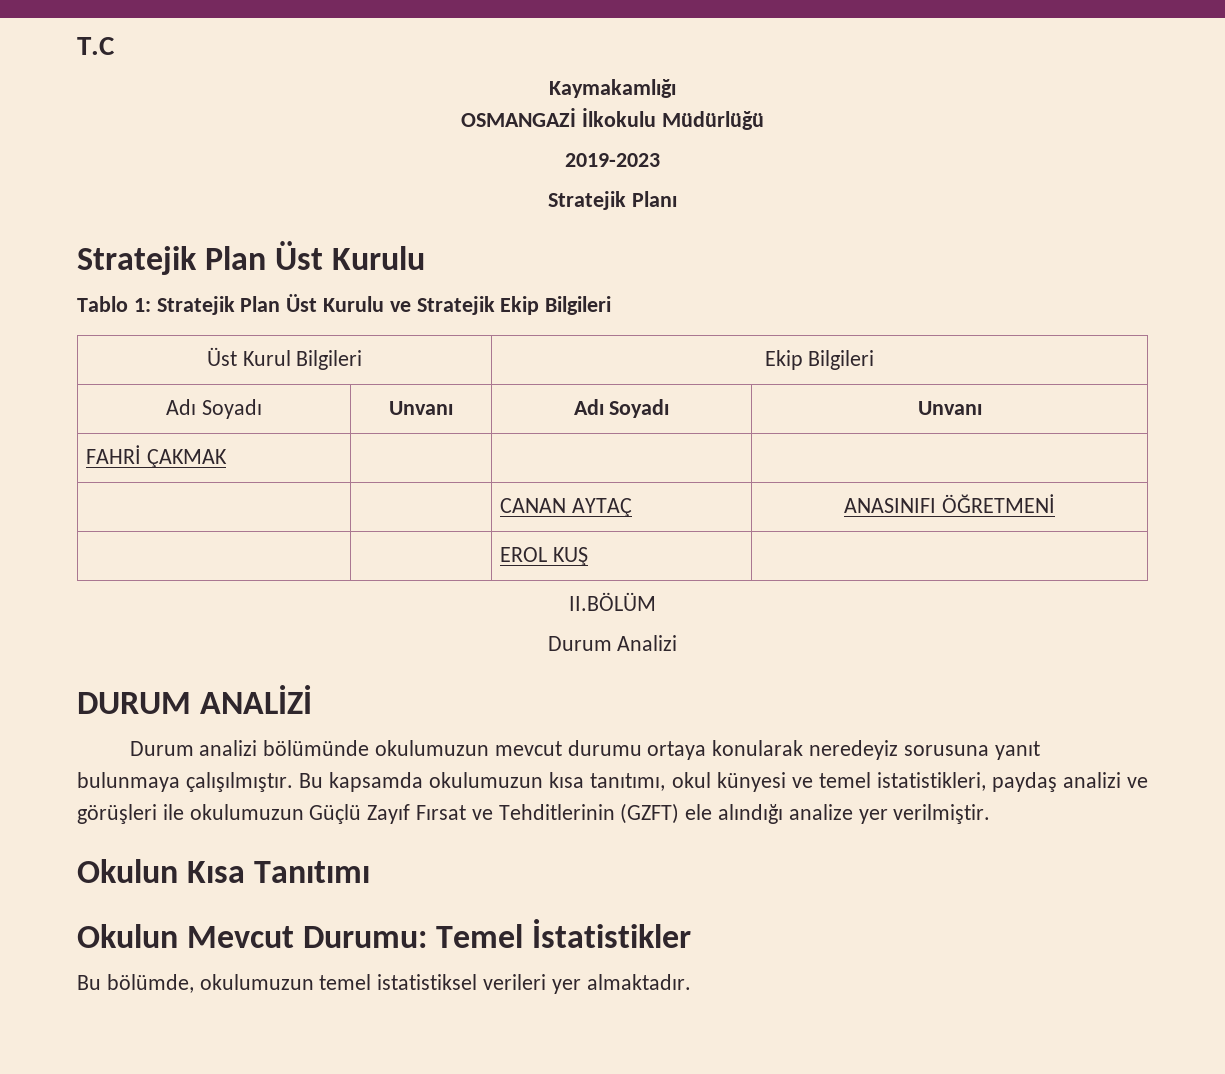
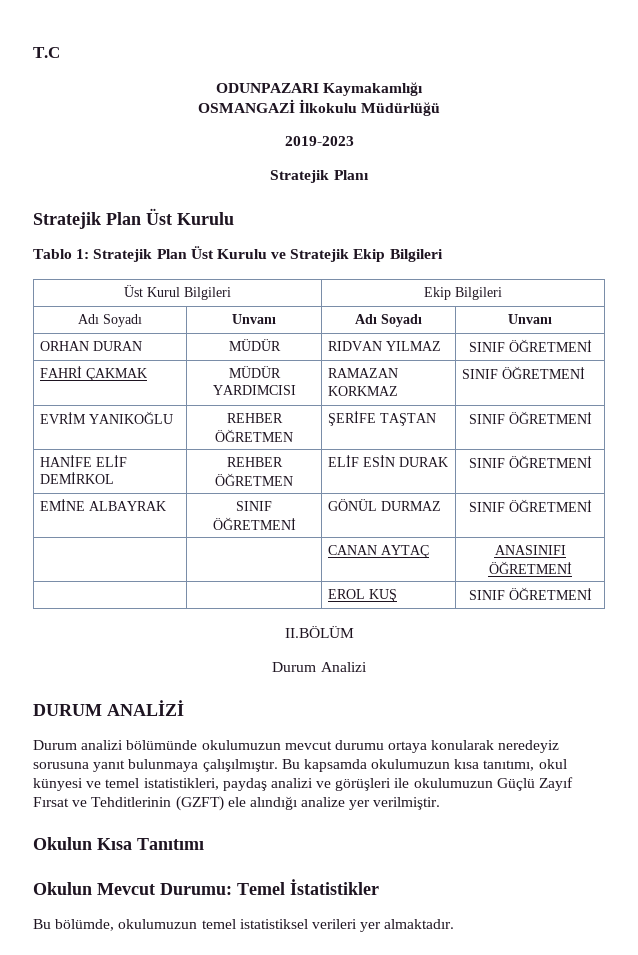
- Kaymakamlığı
+ ODUNPAZARI Kaymakamlığı
- FAHRİ ÇAKMAK | | |
+ ORHAN DURAN | MÜDÜR | RIDVAN YILMAZ | SINIF ÖĞRETMENİ
+ FAHRİ ÇAKMAK | MÜDÜR YARDIMCISI | RAMAZAN KORKMAZ | SINIF ÖĞRETMENİ
+ EVRİM YANIKOĞLU | REHBER ÖĞRETMEN | ŞERİFE TAŞTAN | SINIF ÖĞRETMENİ
+ HANİFE ELİF DEMİRKOL | REHBER ÖĞRETMEN | ELİF ESİN DURAK | SINIF ÖĞRETMENİ
+ EMİNE ALBAYRAK | SINIF ÖĞRETMENİ | GÖNÜL DURMAZ | SINIF ÖĞRETMENİ
- | | EROL KUŞ |
+ | | EROL KUŞ | SINIF ÖĞRETMENİ

